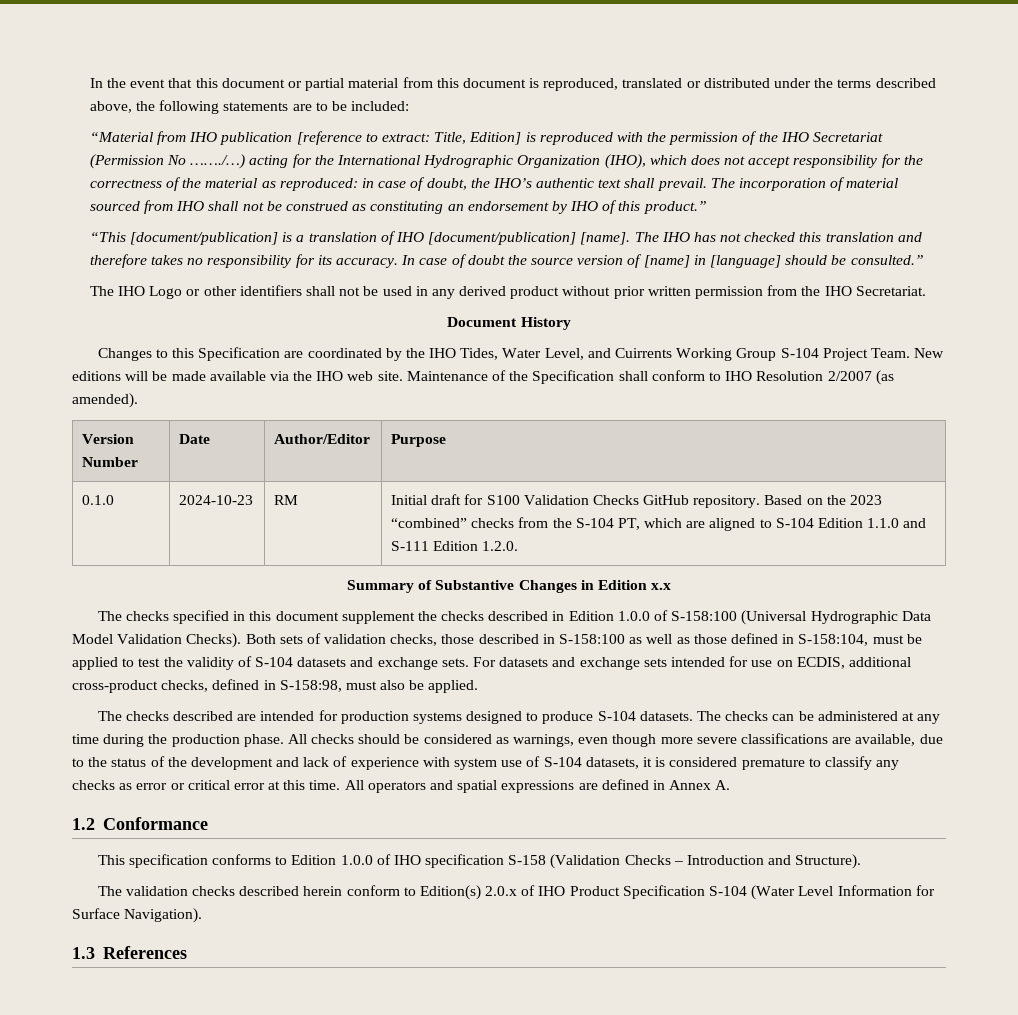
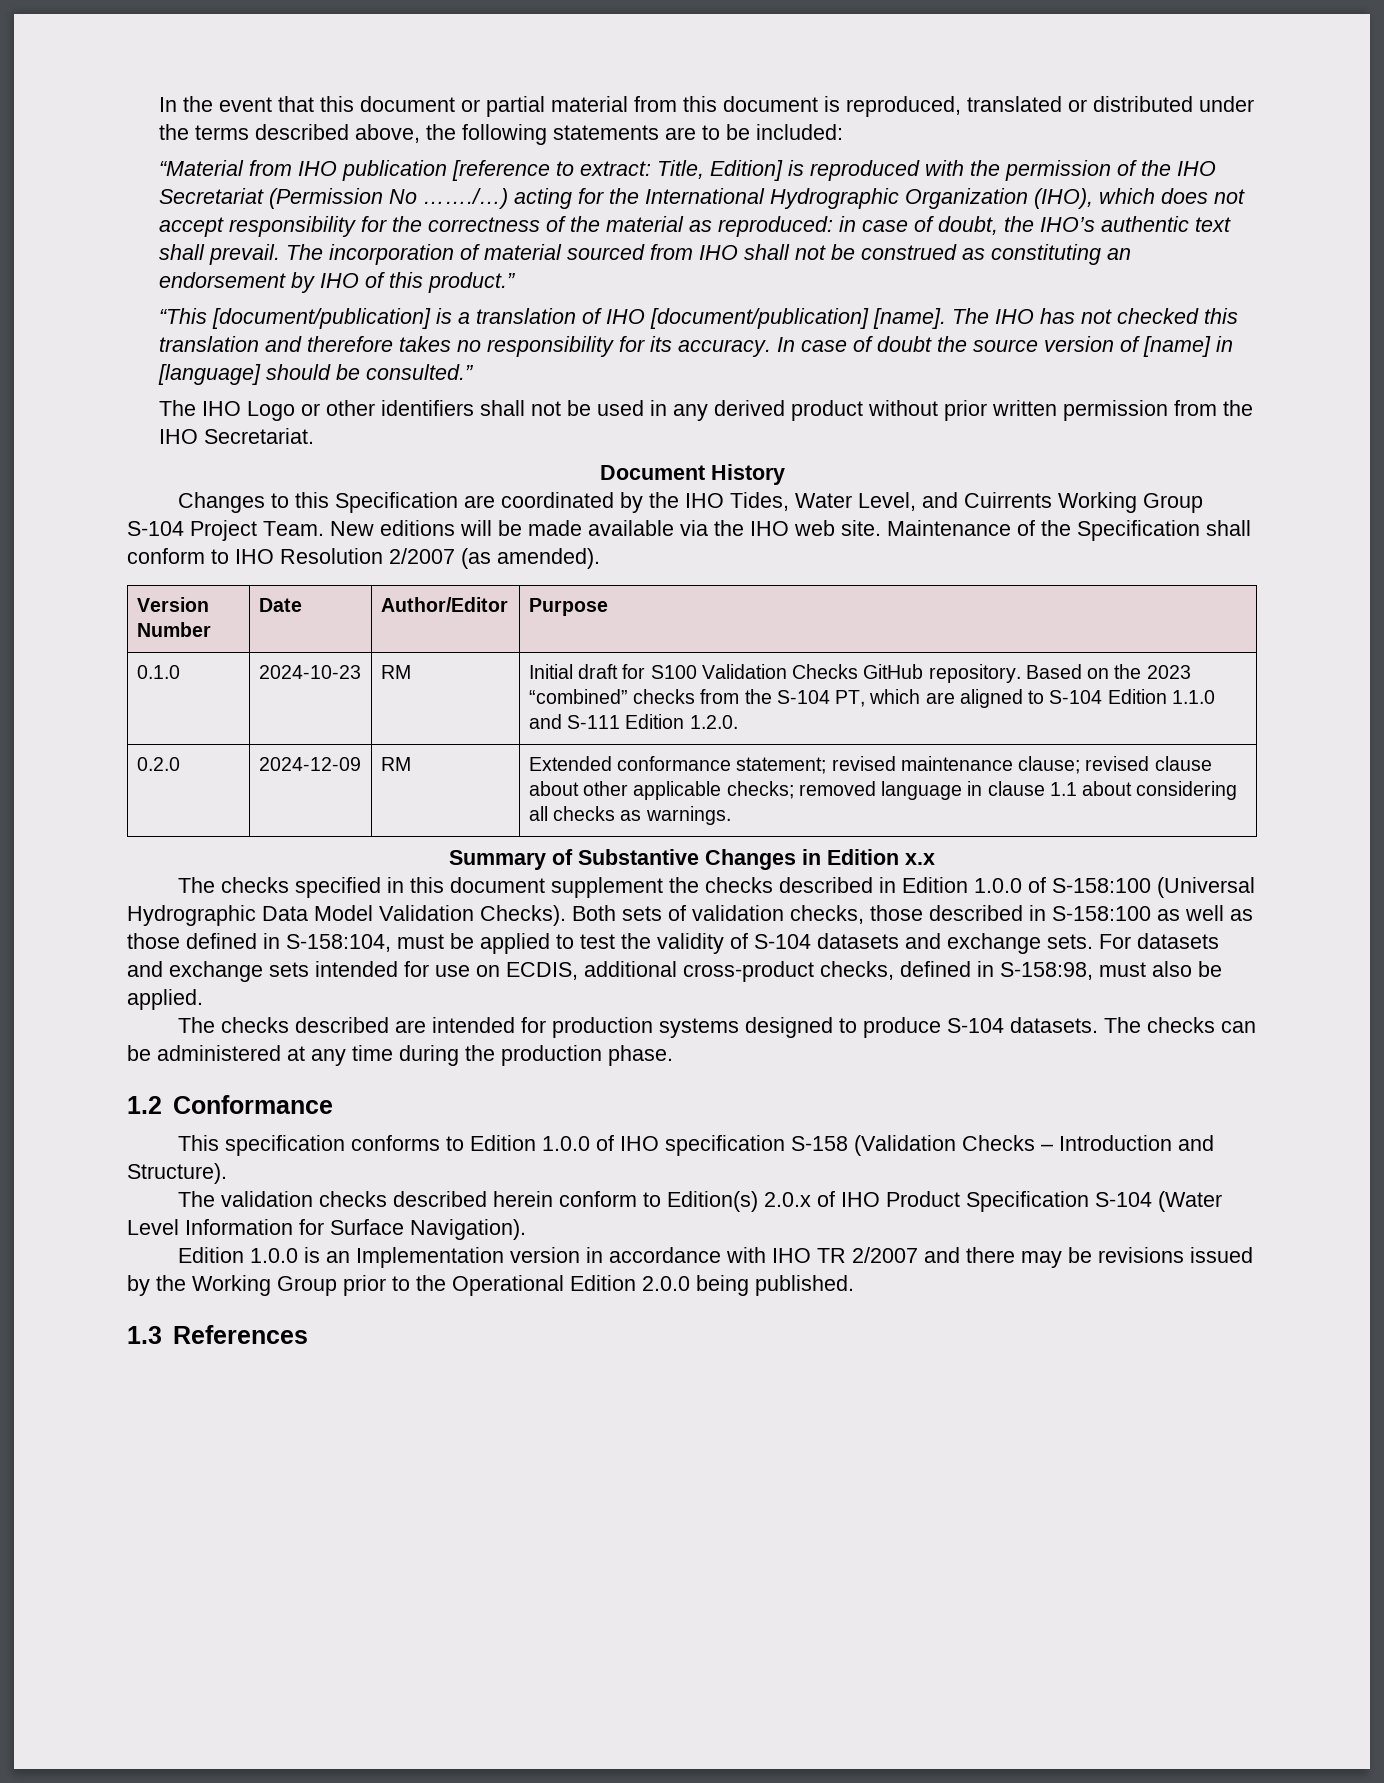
+ 0.2.0 | 2024-12-09 | RM | Extended conformance statement; revised maintenance clause; revised clause about other applicable checks; removed language in clause 1.1 about considering all checks as warnings.
- All checks should be considered as warnings, even though more severe classifications are available, due to the status of the development and lack of experience with system use of S-104 datasets, it is considered premature to classify any checks as error or critical error at this time. All operators and spatial expressions are defined in Annex A.
+ Edition 1.0.0 is an Implementation version in accordance with IHO TR 2/2007 and there may be revisions issued by the Working Group prior to the Operational Edition 2.0.0 being published.

